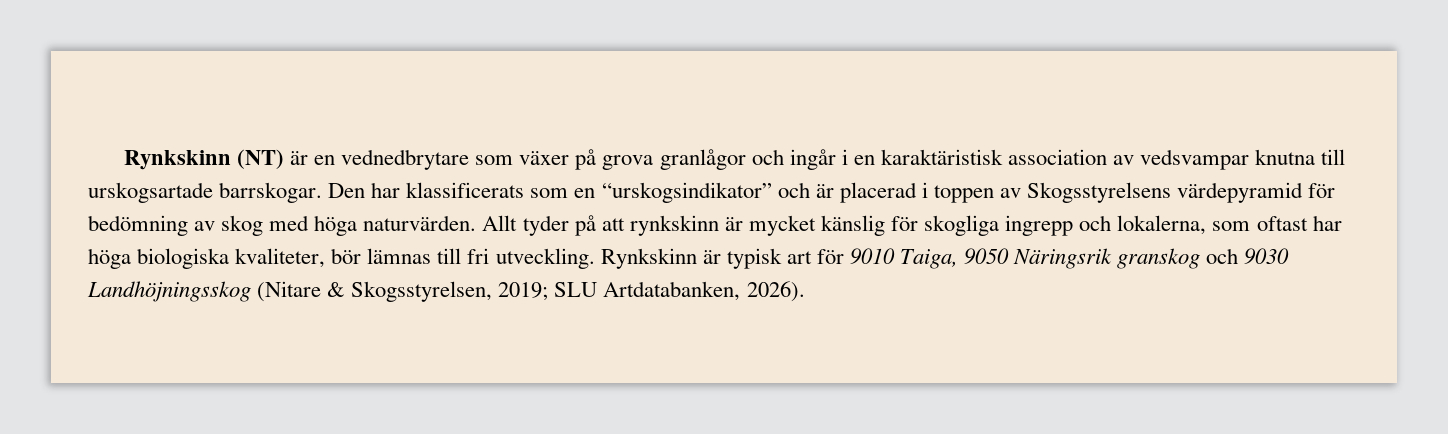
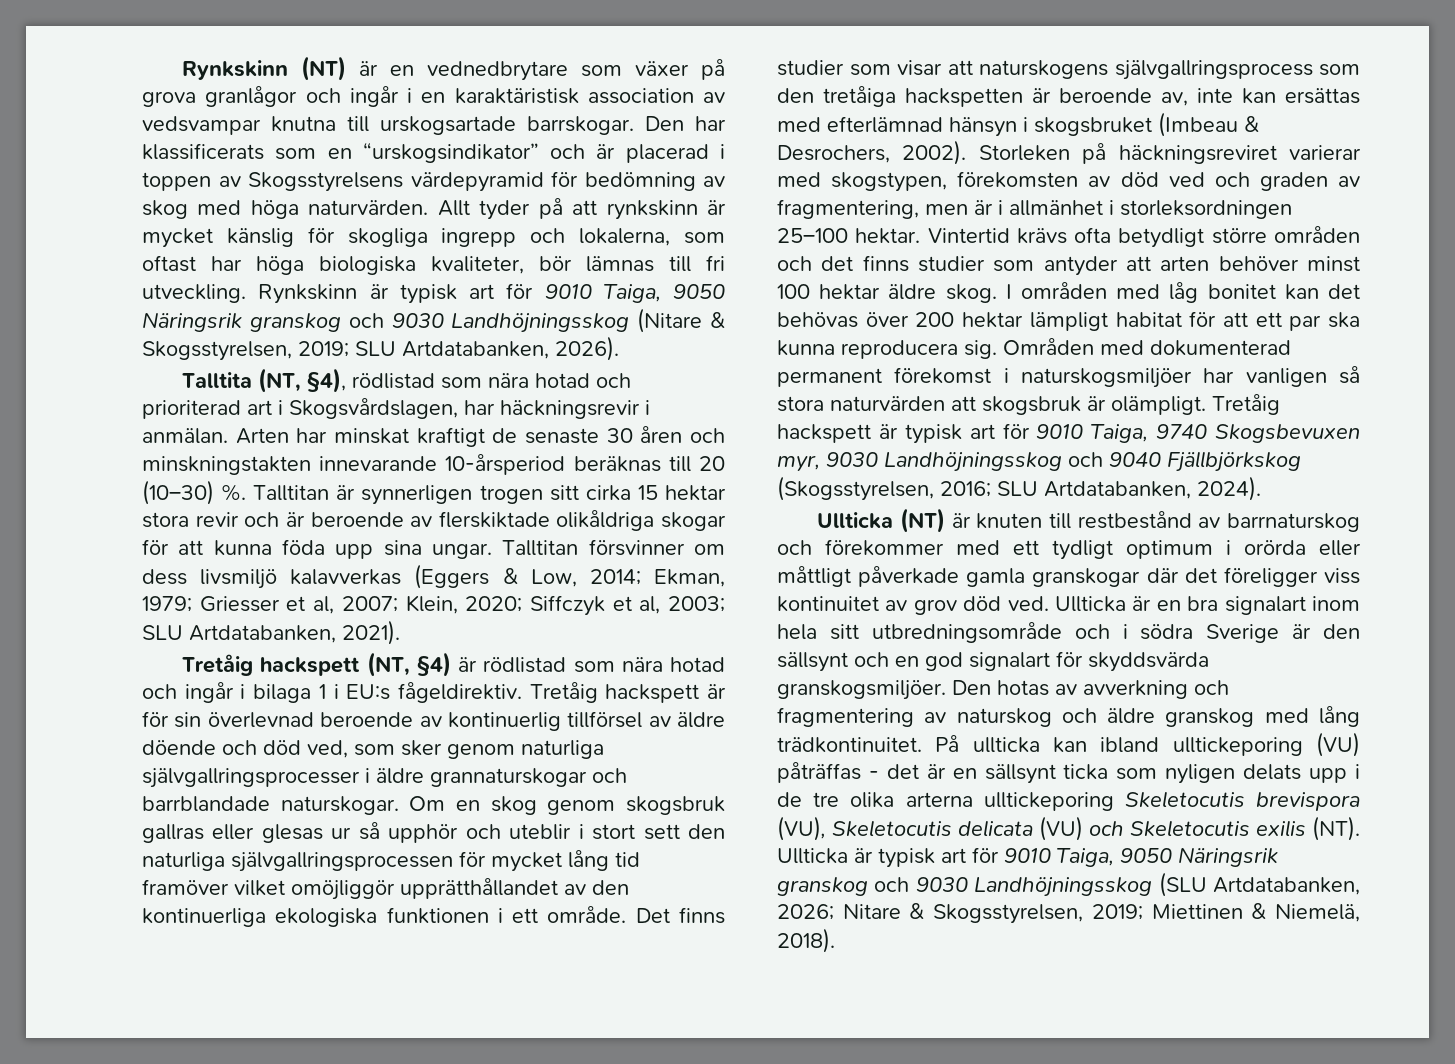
+ Talltita (NT, §4), rödlistad som nära hotad och prioriterad art i Skogsvårdslagen, har häckningsrevir i anmälan. Arten har minskat kraftigt de senaste 30 åren och minskningstakten innevarande 10-årsperiod beräknas till 20 (10–30) %. Talltitan är synnerligen trogen sitt cirka 15 hektar stora revir och är beroende av flerskiktade olikåldriga skogar för att kunna föda upp sina ungar. Talltitan försvinner om dess livsmiljö kalavverkas (Eggers & Low, 2014; Ekman, 1979; Griesser et al, 2007; Klein, 2020; Siffczyk et al, 2003; SLU Artdatabanken, 2021).
+ Tretåig hackspett (NT, §4) är rödlistad som nära hotad och ingår i bilaga 1 i EU:s fågeldirektiv. Tretåig hackspett är för sin överlevnad beroende av kontinuerlig tillförsel av äldre döende och död ved, som sker genom naturliga självgallringsprocesser i äldre grannaturskogar och barrblandade naturskogar. Om en skog genom skogsbruk gallras eller glesas ur så upphör och uteblir i stort sett den naturliga självgallringsprocessen för mycket lång tid framöver vilket omöjliggör upprätthållandet av den kontinuerliga ekologiska funktionen i ett område. Det finns studier som visar att naturskogens självgallringsprocess som den tretåiga hackspetten är beroende av, inte kan ersättas med efterlämnad hänsyn i skogsbruket (Imbeau & Desrochers, 2002). Storleken på häckningsreviret varierar med skogstypen, förekomsten av död ved och graden av fragmentering, men är i allmänhet i storleksordningen 25–100 hektar. Vintertid krävs ofta betydligt större områden och det finns studier som antyder att arten behöver minst 100 hektar äldre skog. I områden med låg bonitet kan det behövas över 200 hektar lämpligt habitat för att ett par ska kunna reproducera sig. Områden med dokumenterad permanent förekomst i naturskogsmiljöer har vanligen så stora naturvärden att skogsbruk är olämpligt. Tretåig hackspett är typisk art för 9010 Taiga, 9740 Skogsbevuxen myr, 9030 Landhöjningsskog och 9040 Fjällbjörkskog (Skogsstyrelsen, 2016; SLU Artdatabanken, 2024).
+ Ullticka (NT) är knuten till restbestånd av barrnaturskog och förekommer med ett tydligt optimum i orörda eller måttligt påverkade gamla granskogar där det föreligger viss kontinuitet av grov död ved. Ullticka är en bra signalart inom hela sitt utbredningsområde och i södra Sverige är den sällsynt och en god signalart för skyddsvärda granskogsmiljöer. Den hotas av avverkning och fragmentering av naturskog och äldre granskog med lång trädkontinuitet. På ullticka kan ibland ulltickeporing (VU) påträffas - det är en sällsynt ticka som nyligen delats upp i de tre olika arterna ulltickeporing Skeletocutis brevispora (VU), Skeletocutis delicata (VU) och Skeletocutis exilis (NT). Ullticka är typisk art för 9010 Taiga, 9050 Näringsrik granskog och 9030 Landhöjningsskog (SLU Artdatabanken, 2026; Nitare & Skogsstyrelsen, 2019; Miettinen & Niemelä, 2018).

